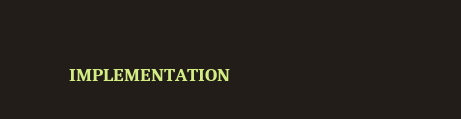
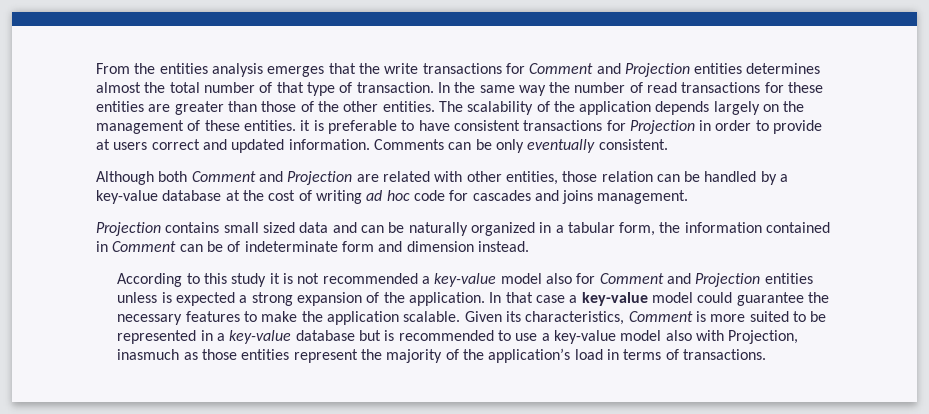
- IMPLEMENTATION
+ From the entities analysis emerges that the write transactions for Comment and Projection entities determines almost the total number of that type of transaction. In the same way the number of read transactions for these entities are greater than those of the other entities. The scalability of the application depends largely on the management of these entities. it is preferable to have consistent transactions for Projection in order to provide at users correct and updated information. Comments can be only eventually consistent.
+ Although both Comment and Projection are related with other entities, those relation can be handled by a key-value database at the cost of writing ad hoc code for cascades and joins management.
+ Projection contains small sized data and can be naturally organized in a tabular form, the information contained in Comment can be of indeterminate form and dimension instead.
+ According to this study it is not recommended a key-value model also for Comment and Projection entities unless is expected a strong expansion of the application. In that case a key-value model could guarantee the necessary features to make the application scalable. Given its characteristics, Comment is more suited to be represented in a key-value database but is recommended to use a key-value model also with Projection, inasmuch as those entities represent the majority of the application’s load in terms of transactions.

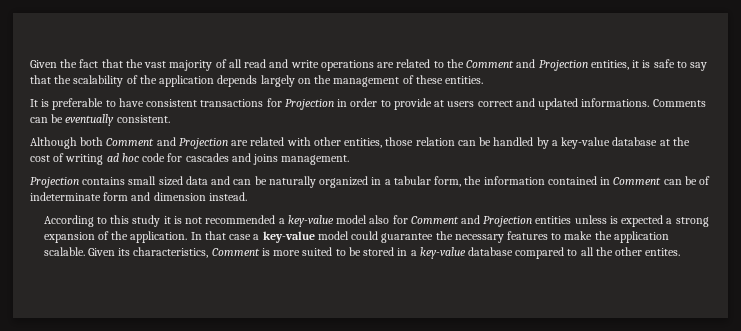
- From the entities analysis emerges that the write transactions for Comment and Projection entities determines almost the total number of that type of transaction. In the same way the number of read transactions for these entities are greater than those of the other entities. The scalability of the application depends largely on the management of these entities. it is preferable to have consistent transactions for Projection in order to provide at users correct and updated information.
+ Given the fact that the vast majority of all read and write operations are related to the Comment and Projection entities, it is safe to say that the scalability of the application depends largely on the management of these entities.
+ It is preferable to have consistent transactions for Projection in order to provide at users correct and updated informations.
- Comments can be only eventually consistent.
+ Comments can be eventually consistent.
- Given its characteristics, Comment is more suited to be represented in a key-value database but is recommended to use a key-value model also with Projection, inasmuch as those entities represent the majority of the application’s load in terms of transactions.
+ Given its characteristics, Comment is more suited to be stored in a key-value database compared to all the other entites.

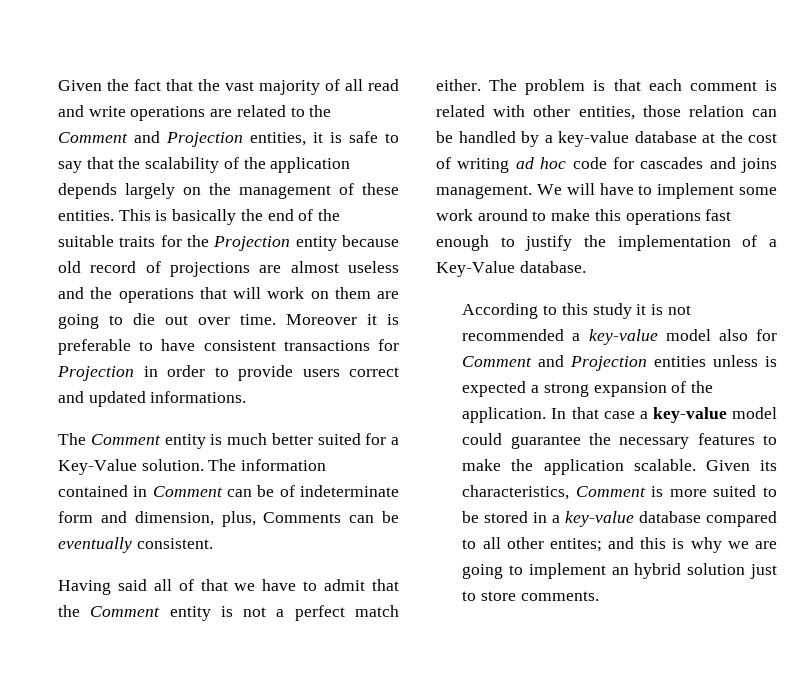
- Given the fact that the vast majority of all read and write operations are related to the Comment and Projection entities, it is safe to say that the scalability of the application depends largely on the management of these entities.
- It is preferable to have consistent transactions for Projection in order to provide at users correct and updated informations. Comments can be eventually consistent.
+ Given the fact that the vast majority of all read and write operations are related to the Comment and Projection entities, it is safe to say that the scalability of the application depends largely on the management of these entities. This is basically the end of the suitable traits for the Projection entity because old record of projections are almost useless and the operations that will work on them are going to die out over time. Moreover it is preferable to have consistent transactions for Projection in order to provide users correct and updated informations.
+ The Comment entity is much better suited for a Key-Value solution. The information contained in Comment can be of indeterminate form and dimension, plus, Comments can be eventually consistent.
- Although both Comment and Projection are related with other entities, those relation can be handled by a key-value database at the cost of writing ad hoc code for cascades and joins management.
- Projection contains small sized data and can be naturally organized in a tabular form, the information contained in Comment can be of indeterminate form and dimension instead.
+ Having said all of that we have to admit that the Comment entity is not a perfect match either. The problem is that each comment is related with other entities, those relation can be handled by a key-value database at the cost of writing ad hoc code for cascades and joins management. We will have to implement some work around to make this operations fast enough to justify the implementation of a Key-Value database.
- Given its characteristics, Comment is more suited to be stored in a key-value database compared to all the other entites.
+ Given its characteristics, Comment is more suited to be stored in a key-value database compared to all other entites; and this is why we are going to implement an hybrid solution just to store comments.

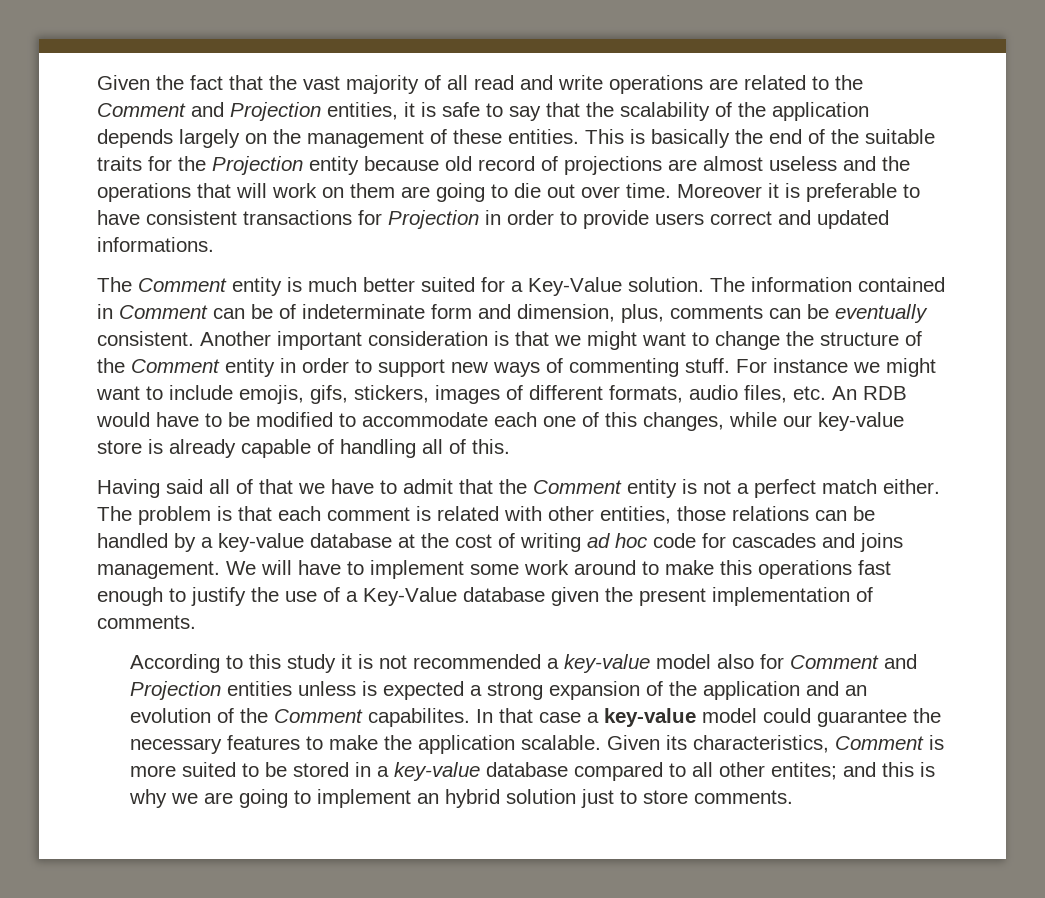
- The information contained in Comment can be of indeterminate form and dimension, plus, Comments can be eventually consistent.
+ The information contained in Comment can be of indeterminate form and dimension, plus, comments can be eventually consistent. Another important consideration is that we might want to change the structure of the Comment entity in order to support new ways of commenting stuff. For instance we might want to include emojis, gifs, stickers, images of different formats, audio files, etc. An RDB would have to be modified to accommodate each one of this changes, while our key-value store is already capable of handling all of this.
- The problem is that each comment is related with other entities, those relation can be handled by a key-value database at the cost of writing ad hoc code for cascades and joins management.
+ The problem is that each comment is related with other entities, those relations can be handled by a key-value database at the cost of writing ad hoc code for cascades and joins management.
- We will have to implement some work around to make this operations fast enough to justify the implementation of a Key-Value database.
+ We will have to implement some work around to make this operations fast enough to justify the use of a Key-Value database given the present implementation of comments.
- According to this study it is not recommended a key-value model also for Comment and Projection entities unless is expected a strong expansion of the application.
+ According to this study it is not recommended a key-value model also for Comment and Projection entities unless is expected a strong expansion of the application and an evolution of the Comment capabilites.

